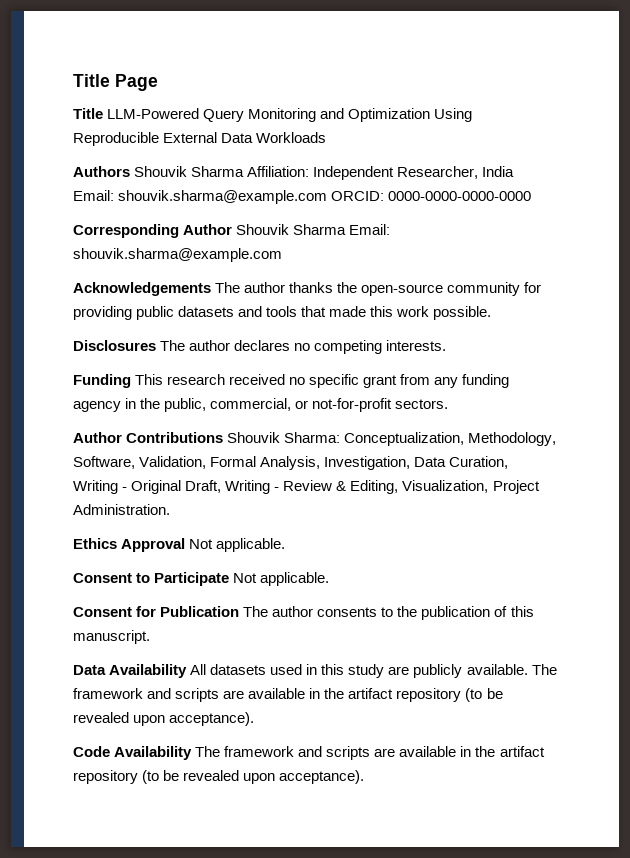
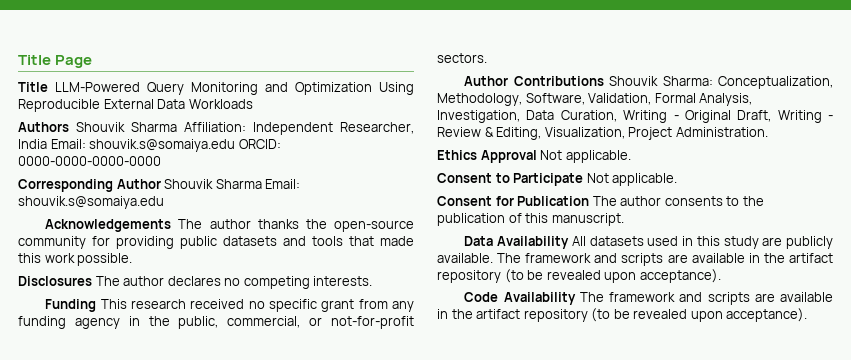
- Authors Shouvik Sharma Affiliation: Independent Researcher, India Email: shouvik.sharma@example.com ORCID: 0000-0000-0000-0000
+ Authors Shouvik Sharma Affiliation: Independent Researcher, India Email: shouvik.s@somaiya.edu ORCID: 0000-0000-0000-0000
- Corresponding Author Shouvik Sharma Email: shouvik.sharma@example.com
+ Corresponding Author Shouvik Sharma Email: shouvik.s@somaiya.edu

